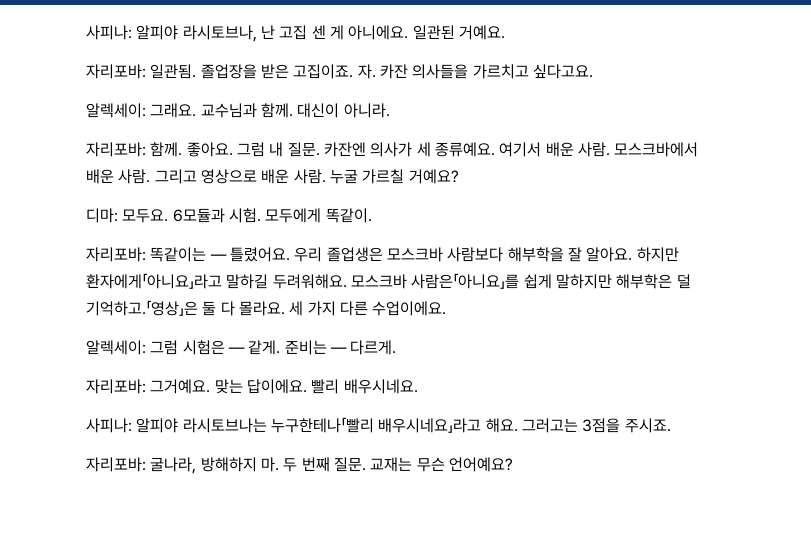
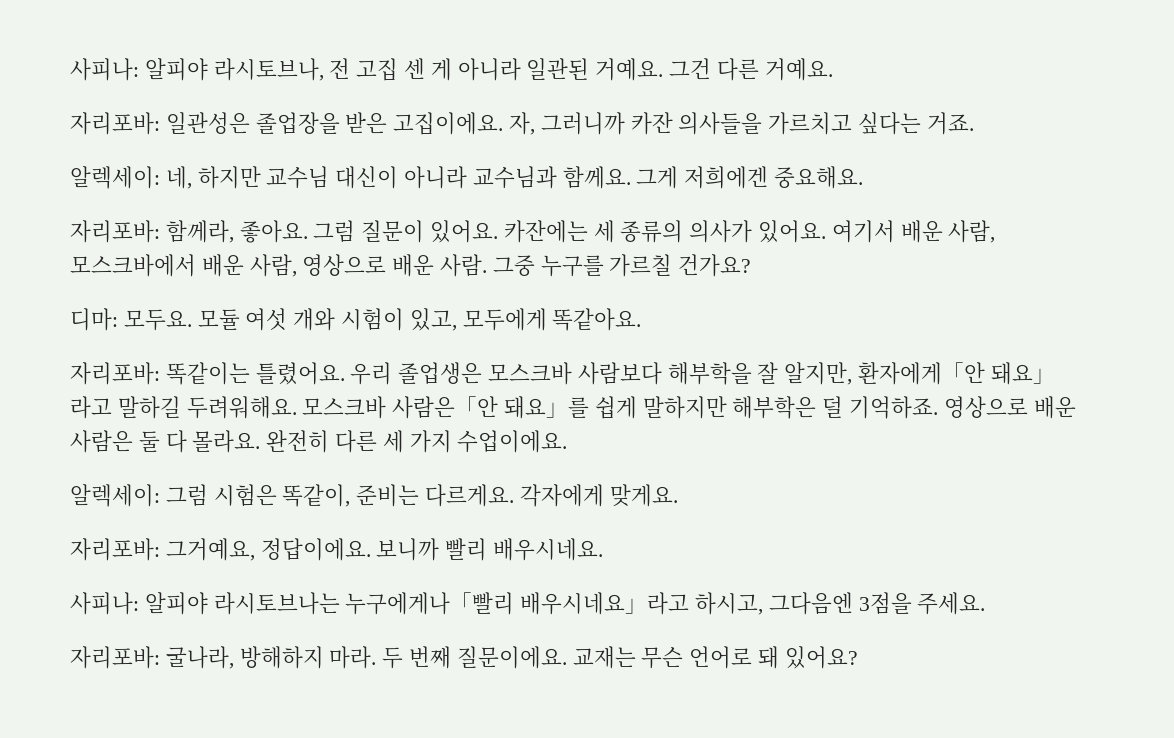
- 사피나: 알피야 라시토브나, 난 고집 센 게 아니에요. 일관된 거예요.
- 자리포바: 일관됨. 졸업장을 받은 고집이죠. 자. 카잔 의사들을 가르치고 싶다고요.
- 알렉세이: 그래요. 교수님과 함께. 대신이 아니라.
- 자리포바: 함께. 좋아요.
+ 사피나: 알피야 라시토브나, 전 고집 센 게 아니라 일관된 거예요. 그건 다른 거예요.
+ 자리포바: 일관성은 졸업장을 받은 고집이에요. 자, 그러니까 카잔 의사들을 가르치고 싶다는 거죠.
+ 알렉세이: 네, 하지만 교수님 대신이 아니라 교수님과 함께요. 그게 저희에겐 중요해요.
+ 자리포바: 함께라, 좋아요.
- 그럼 내 질문. 카잔엔 의사가 세 종류예요.
+ 그럼 질문이 있어요. 카잔에는 세 종류의 의사가 있어요.
- 여기서 배운 사람. 모스크바에서 배운 사람. 그리고 영상으로 배운 사람.
+ 여기서 배운 사람, 모스크바에서 배운 사람, 영상으로 배운 사람.
- 누굴 가르칠 거예요?
- 디마: 모두요. 6모듈과 시험. 모두에게 똑같이.
+ 그중 누구를 가르칠 건가요?
+ 디마: 모두요. 모듈 여섯 개와 시험이 있고, 모두에게 똑같아요.
- 자리포바: 똑같이는 — 틀렸어요.
+ 자리포바: 똑같이는 틀렸어요.
- 우리 졸업생은 모스크바 사람보다 해부학을 잘 알아요. 하지만 환자에게「아니요」라고 말하길 두려워해요.
+ 우리 졸업생은 모스크바 사람보다 해부학을 잘 알지만, 환자에게「안 돼요」라고 말하길 두려워해요.
- 모스크바 사람은「아니요」를 쉽게 말하지만 해부학은 덜 기억하고.「영상」은 둘 다 몰라요.
+ 모스크바 사람은「안 돼요」를 쉽게 말하지만 해부학은 덜 기억하죠. 영상으로 배운 사람은 둘 다 몰라요.
- 세 가지 다른 수업이에요.
+ 완전히 다른 세 가지 수업이에요.
- 알렉세이: 그럼 시험은 — 같게. 준비는 — 다르게.
- 자리포바: 그거예요. 맞는 답이에요. 빨리 배우시네요.
+ 알렉세이: 그럼 시험은 똑같이, 준비는 다르게요. 각자에게 맞게요.
+ 자리포바: 그거예요, 정답이에요. 보니까 빨리 배우시네요.
- 사피나: 알피야 라시토브나는 누구한테나「빨리 배우시네요」라고 해요. 그러고는 3점을 주시죠.
+ 사피나: 알피야 라시토브나는 누구에게나「빨리 배우시네요」라고 하시고, 그다음엔 3점을 주세요.
- 자리포바: 굴나라, 방해하지 마.
+ 자리포바: 굴나라, 방해하지 마라.
- 두 번째 질문.
+ 두 번째 질문이에요.
- 교재는 무슨 언어예요?
+ 교재는 무슨 언어로 돼 있어요?

